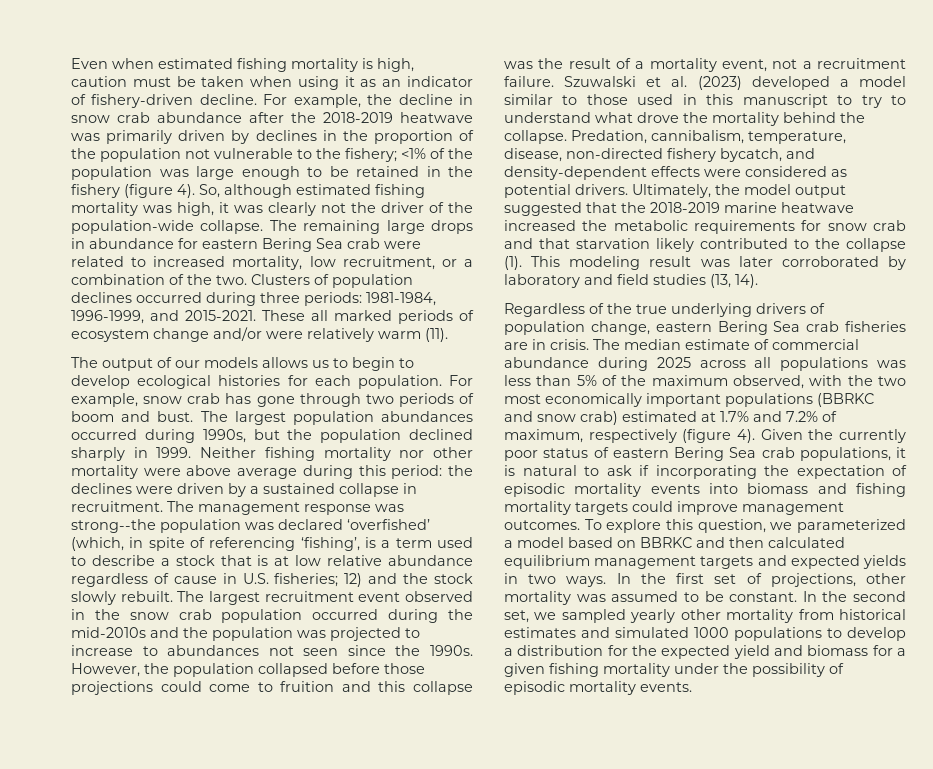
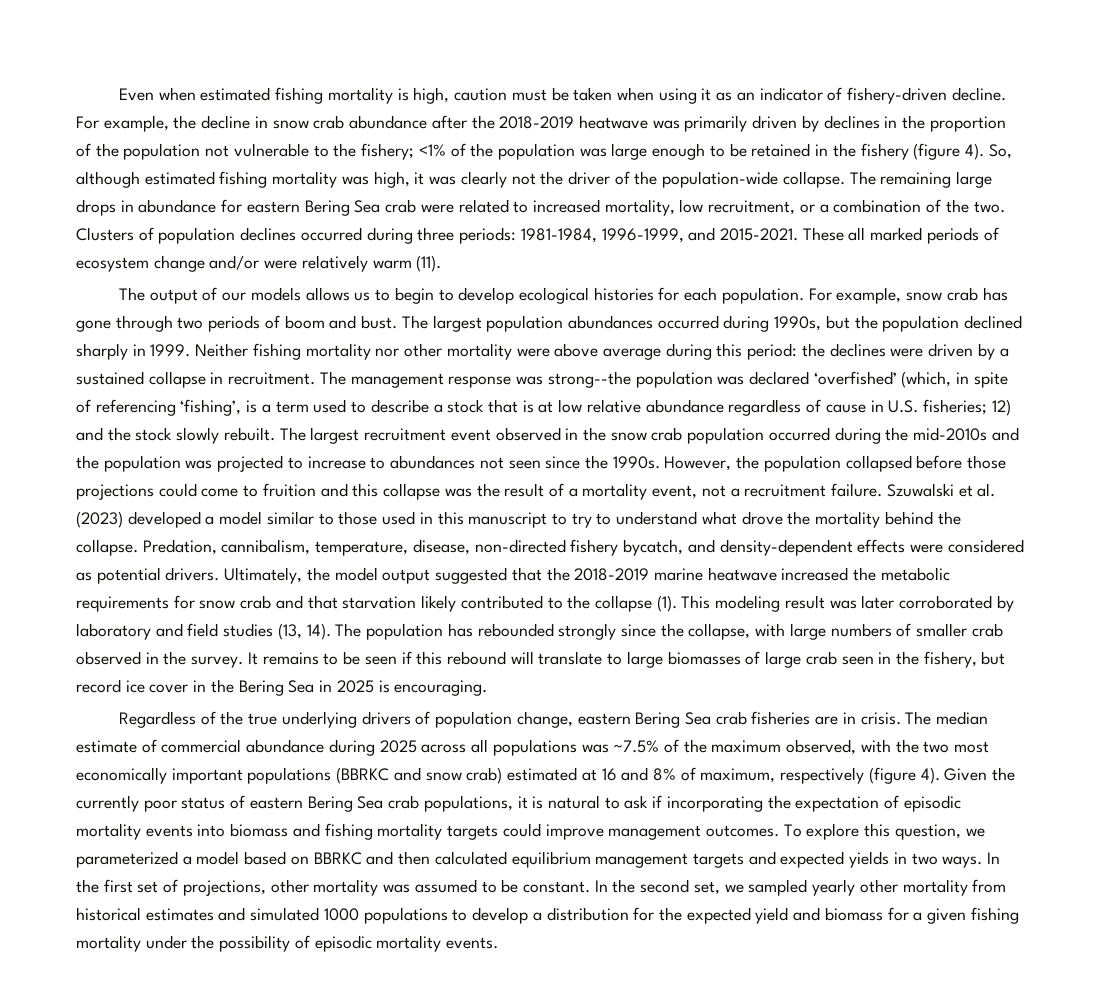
+ The population has rebounded strongly since the collapse, with large numbers of smaller crab observed in the survey. It remains to be seen if this rebound will translate to large biomasses of large crab seen in the fishery, but record ice cover in the Bering Sea in 2025 is encouraging.
- The median estimate of commercial abundance during 2025 across all populations was less than 5% of the maximum observed, with the two most economically important populations (BBRKC and snow crab) estimated at 1.7% and 7.2% of maximum, respectively (figure 4).
+ The median estimate of commercial abundance during 2025 across all populations was ~7.5% of the maximum observed, with the two most economically important populations (BBRKC and snow crab) estimated at 16 and 8% of maximum, respectively (figure 4).

